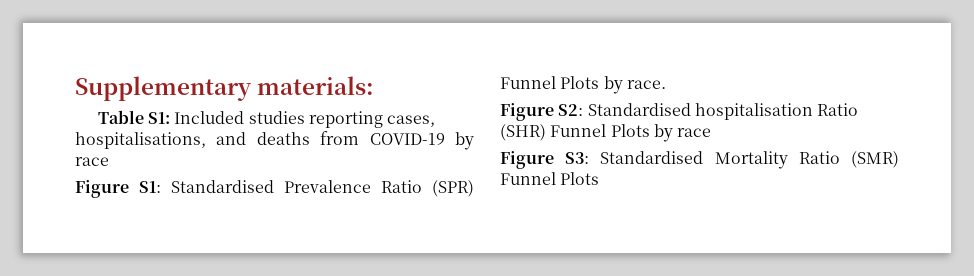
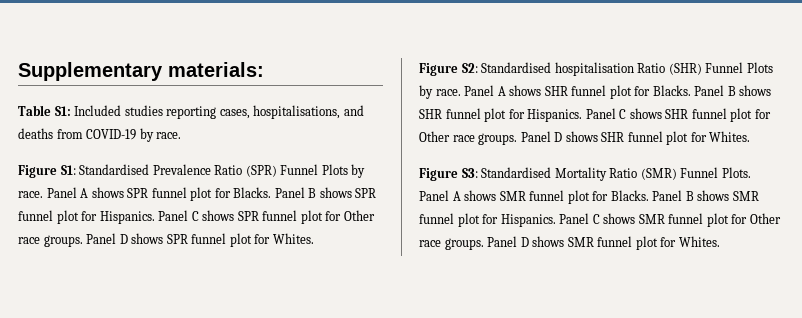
- Table S1: Included studies reporting cases, hospitalisations, and deaths from COVID-19 by race
+ Table S1: Included studies reporting cases, hospitalisations, and deaths from COVID-19 by race.
+ Panel A shows SPR funnel plot for Blacks. Panel B shows SPR funnel plot for Hispanics. Panel C shows SPR funnel plot for Other race groups. Panel D shows SPR funnel plot for Whites.
- Figure S2: Standardised hospitalisation Ratio (SHR) Funnel Plots by race
+ Figure S2: Standardised hospitalisation Ratio (SHR) Funnel Plots by race. Panel A shows SHR funnel plot for Blacks. Panel B shows SHR funnel plot for Hispanics. Panel C shows SHR funnel plot for Other race groups. Panel D shows SHR funnel plot for Whites.
- Figure S3: Standardised Mortality Ratio (SMR) Funnel Plots
+ Figure S3: Standardised Mortality Ratio (SMR) Funnel Plots. Panel A shows SMR funnel plot for Blacks. Panel B shows SMR funnel plot for Hispanics. Panel C shows SMR funnel plot for Other race groups. Panel D shows SMR funnel plot for Whites.

